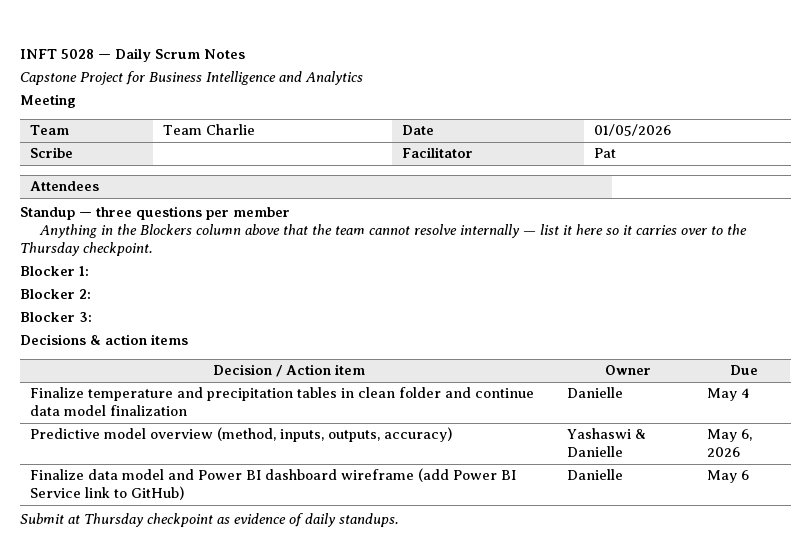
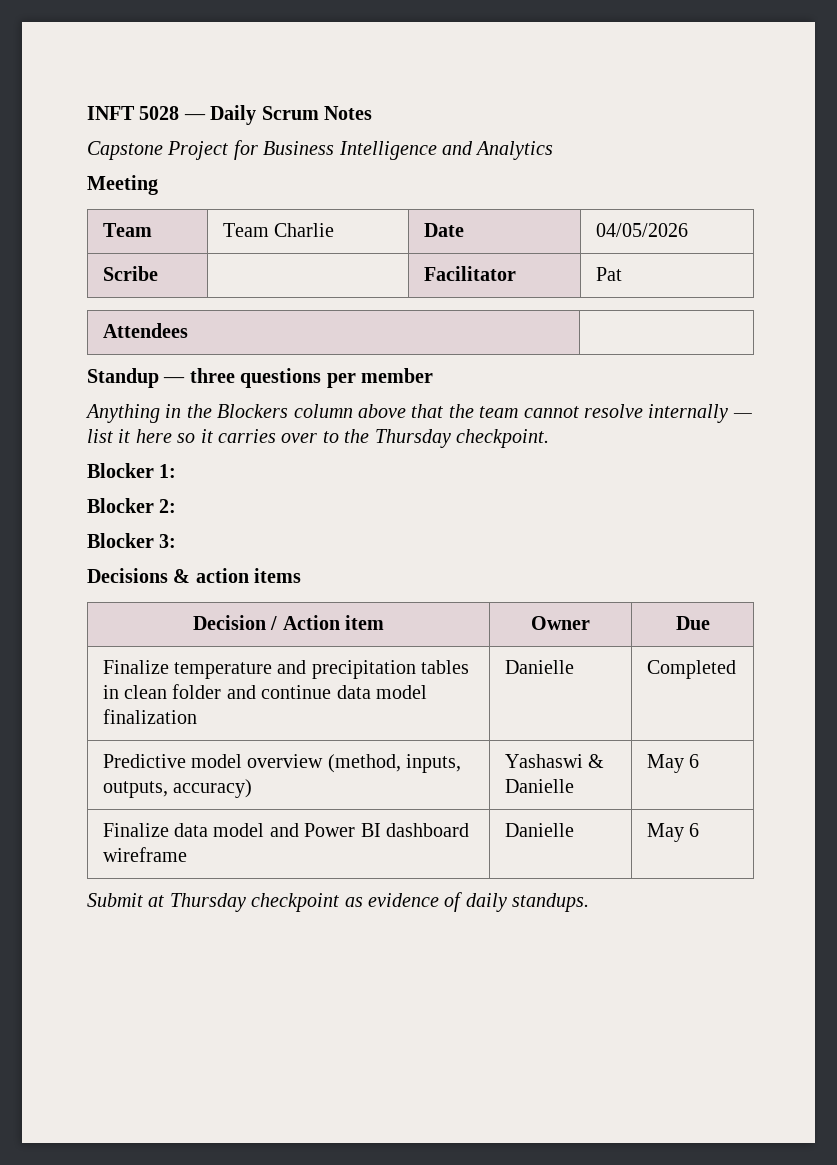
- Team | Team Charlie | Date | 01/05/2026
+ Team | Team Charlie | Date | 04/05/2026
- Finalize temperature and precipitation tables in clean folder and continue data model finalization | Danielle | May 4
+ Finalize temperature and precipitation tables in clean folder and continue data model finalization | Danielle | Completed
- Predictive model overview (method, inputs, outputs, accuracy) | Yashaswi & Danielle | May 6, 2026
+ Predictive model overview (method, inputs, outputs, accuracy) | Yashaswi & Danielle | May 6
- Finalize data model and Power BI dashboard wireframe (add Power BI Service link to GitHub) | Danielle | May 6
+ Finalize data model and Power BI dashboard wireframe | Danielle | May 6

